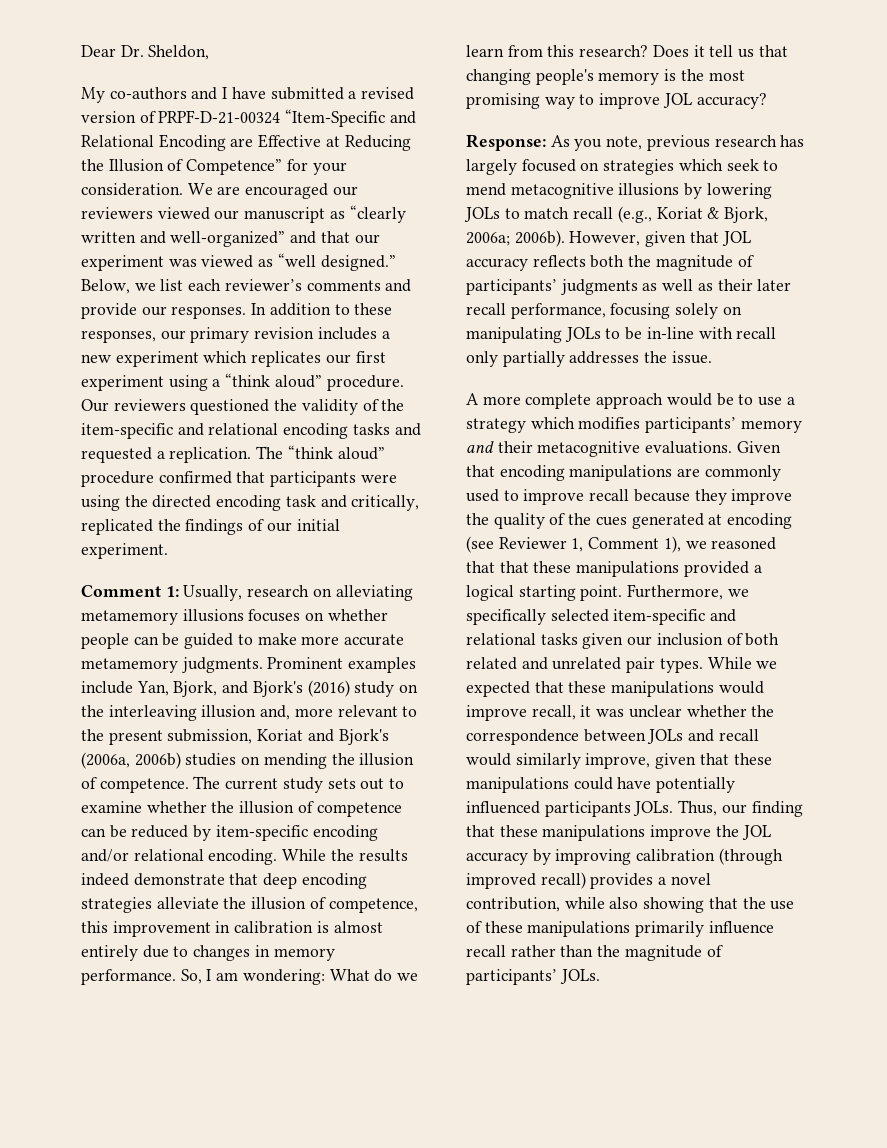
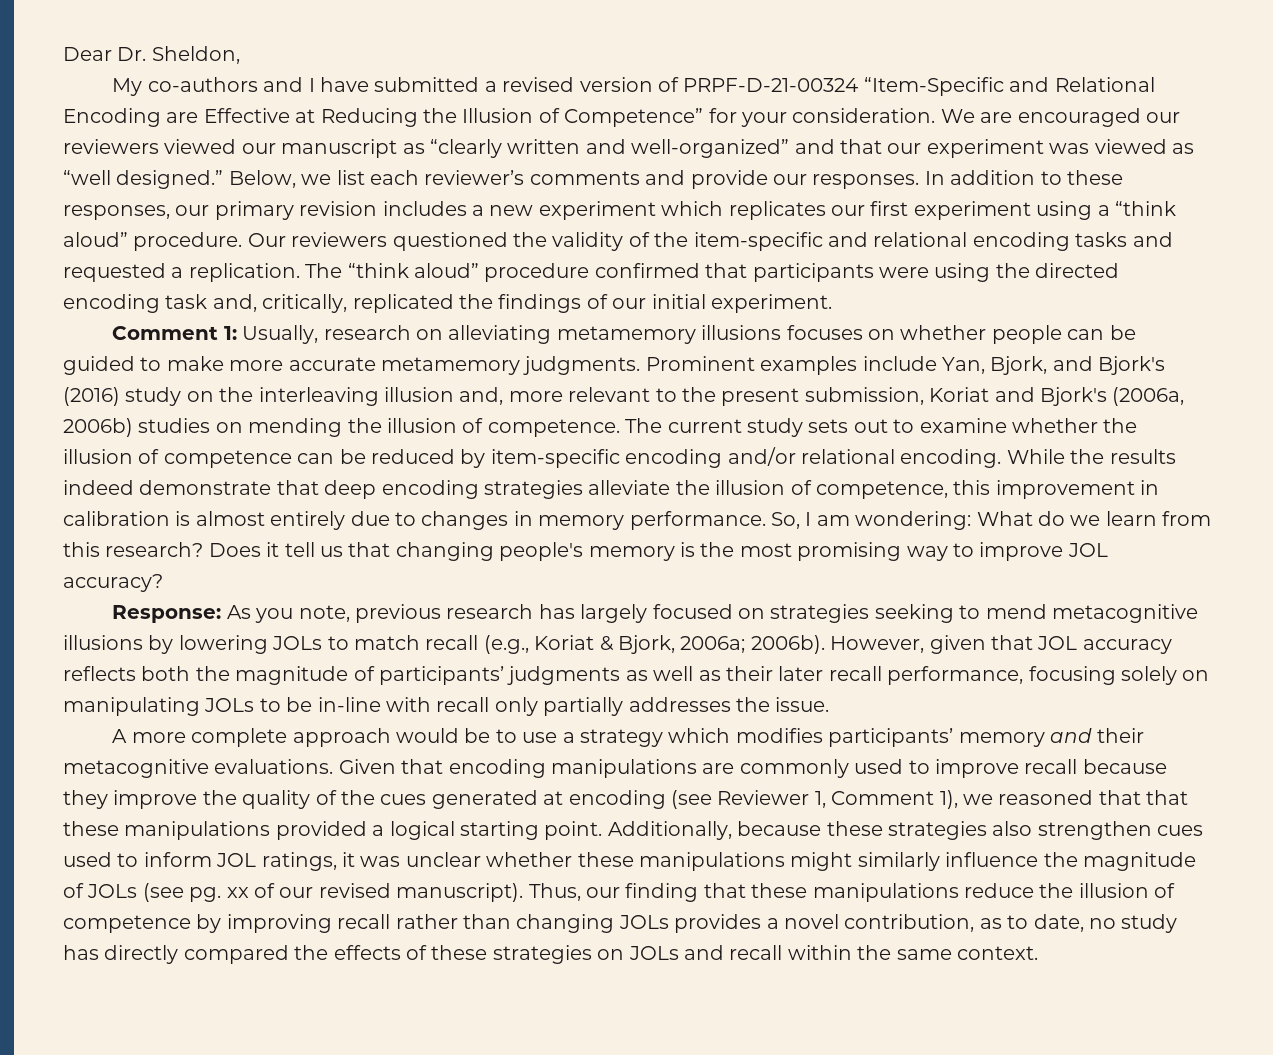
- The “think aloud” procedure confirmed that participants were using the directed encoding task and critically, replicated the findings of our initial experiment.
+ The “think aloud” procedure confirmed that participants were using the directed encoding task and, critically, replicated the findings of our initial experiment.
- Response: As you note, previous research has largely focused on strategies which seek to mend metacognitive illusions by lowering JOLs to match recall (e.g., Koriat & Bjork, 2006a; 2006b).
+ Response: As you note, previous research has largely focused on strategies seeking to mend metacognitive illusions by lowering JOLs to match recall (e.g., Koriat & Bjork, 2006a; 2006b).
- Furthermore, we specifically selected item-specific and relational tasks given our inclusion of both related and unrelated pair types. While we expected that these manipulations would improve recall, it was unclear whether the correspondence between JOLs and recall would similarly improve, given that these manipulations could have potentially influenced participants JOLs.
+ Additionally, because these strategies also strengthen cues used to inform JOL ratings, it was unclear whether these manipulations might similarly influence the magnitude of JOLs (see pg. xx of our revised manuscript).
- Thus, our finding that these manipulations improve the JOL accuracy by improving calibration (through improved recall) provides a novel contribution, while also showing that the use of these manipulations primarily influence recall rather than the magnitude of participants’ JOLs.
+ Thus, our finding that these manipulations reduce the illusion of competence by improving recall rather than changing JOLs provides a novel contribution, as to date, no study has directly compared the effects of these strategies on JOLs and recall within the same context.

